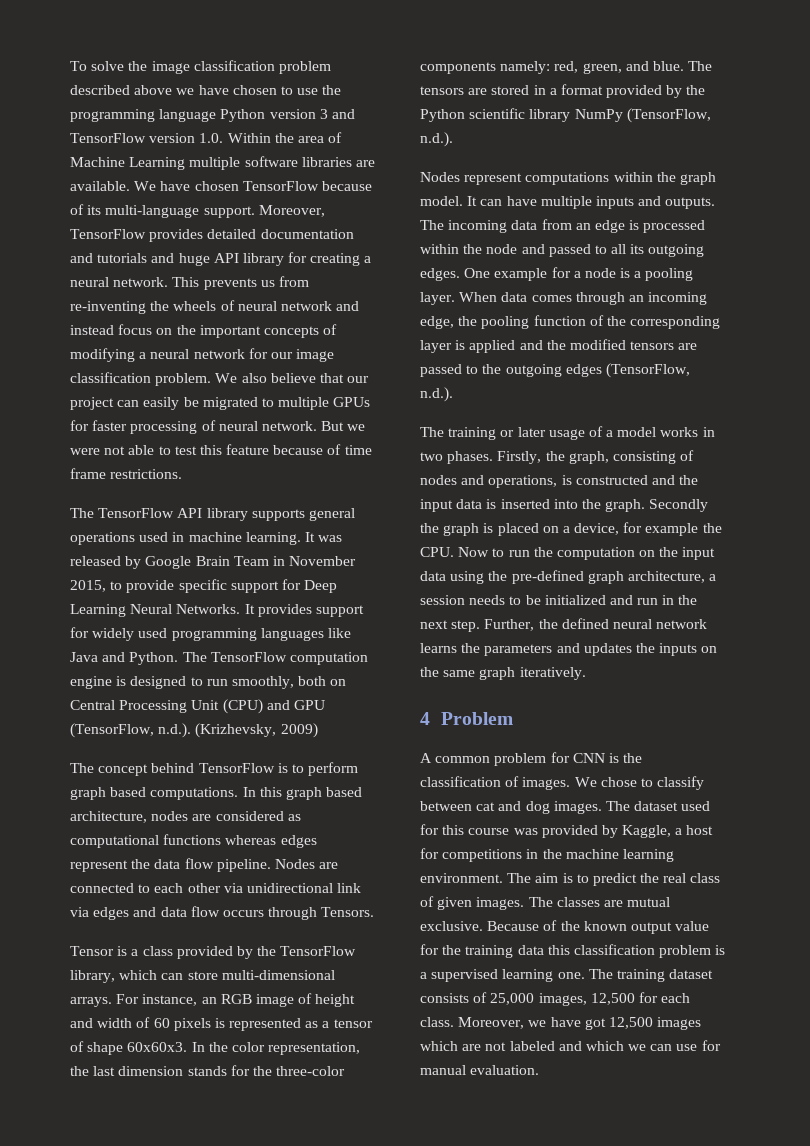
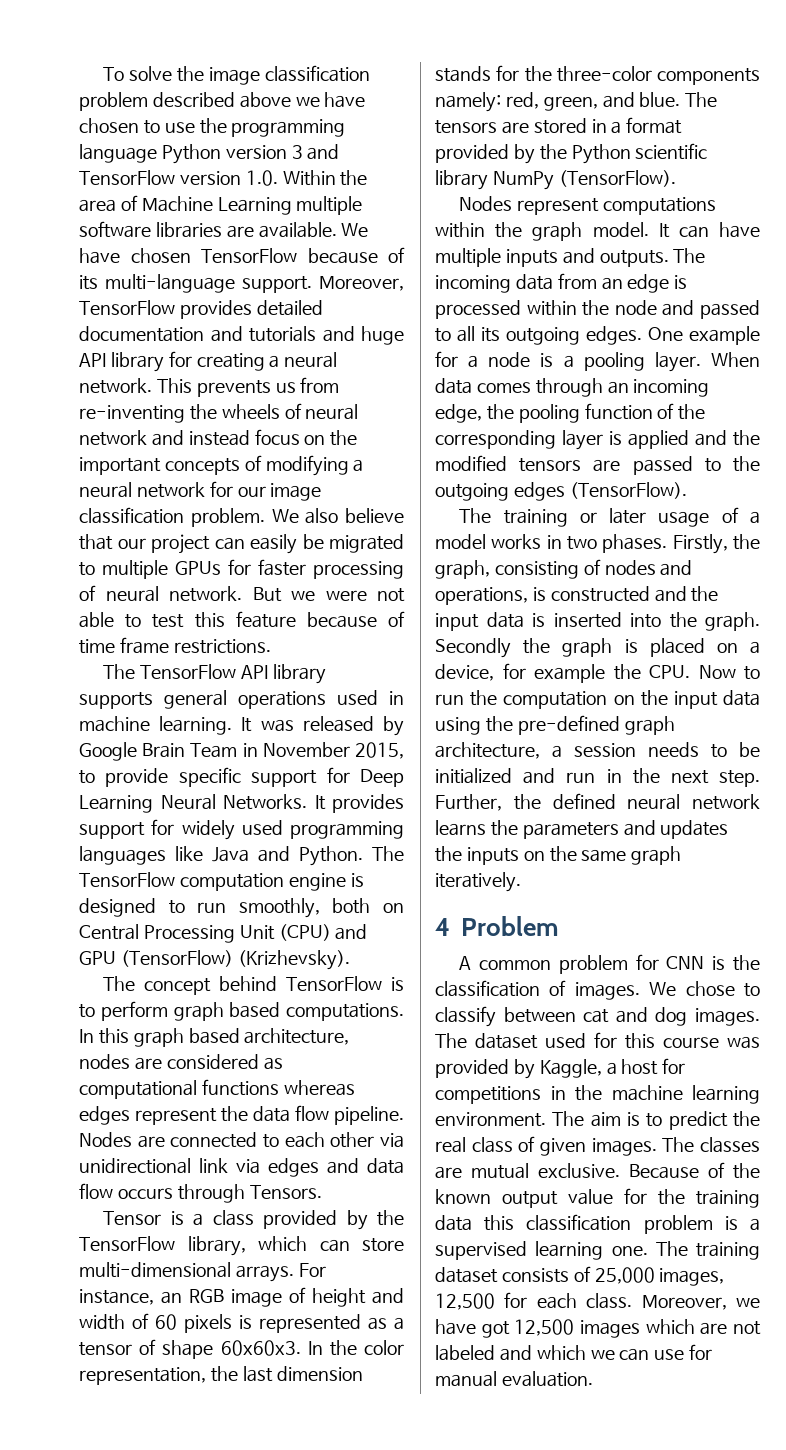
- The TensorFlow computation engine is designed to run smoothly, both on Central Processing Unit (CPU) and GPU (TensorFlow, n.d.). (Krizhevsky, 2009)
+ The TensorFlow computation engine is designed to run smoothly, both on Central Processing Unit (CPU) and GPU (TensorFlow) (Krizhevsky).
- The tensors are stored in a format provided by the Python scientific library NumPy (TensorFlow, n.d.).
+ The tensors are stored in a format provided by the Python scientific library NumPy (TensorFlow).
- When data comes through an incoming edge, the pooling function of the corresponding layer is applied and the modified tensors are passed to the outgoing edges (TensorFlow, n.d.).
+ When data comes through an incoming edge, the pooling function of the corresponding layer is applied and the modified tensors are passed to the outgoing edges (TensorFlow).

